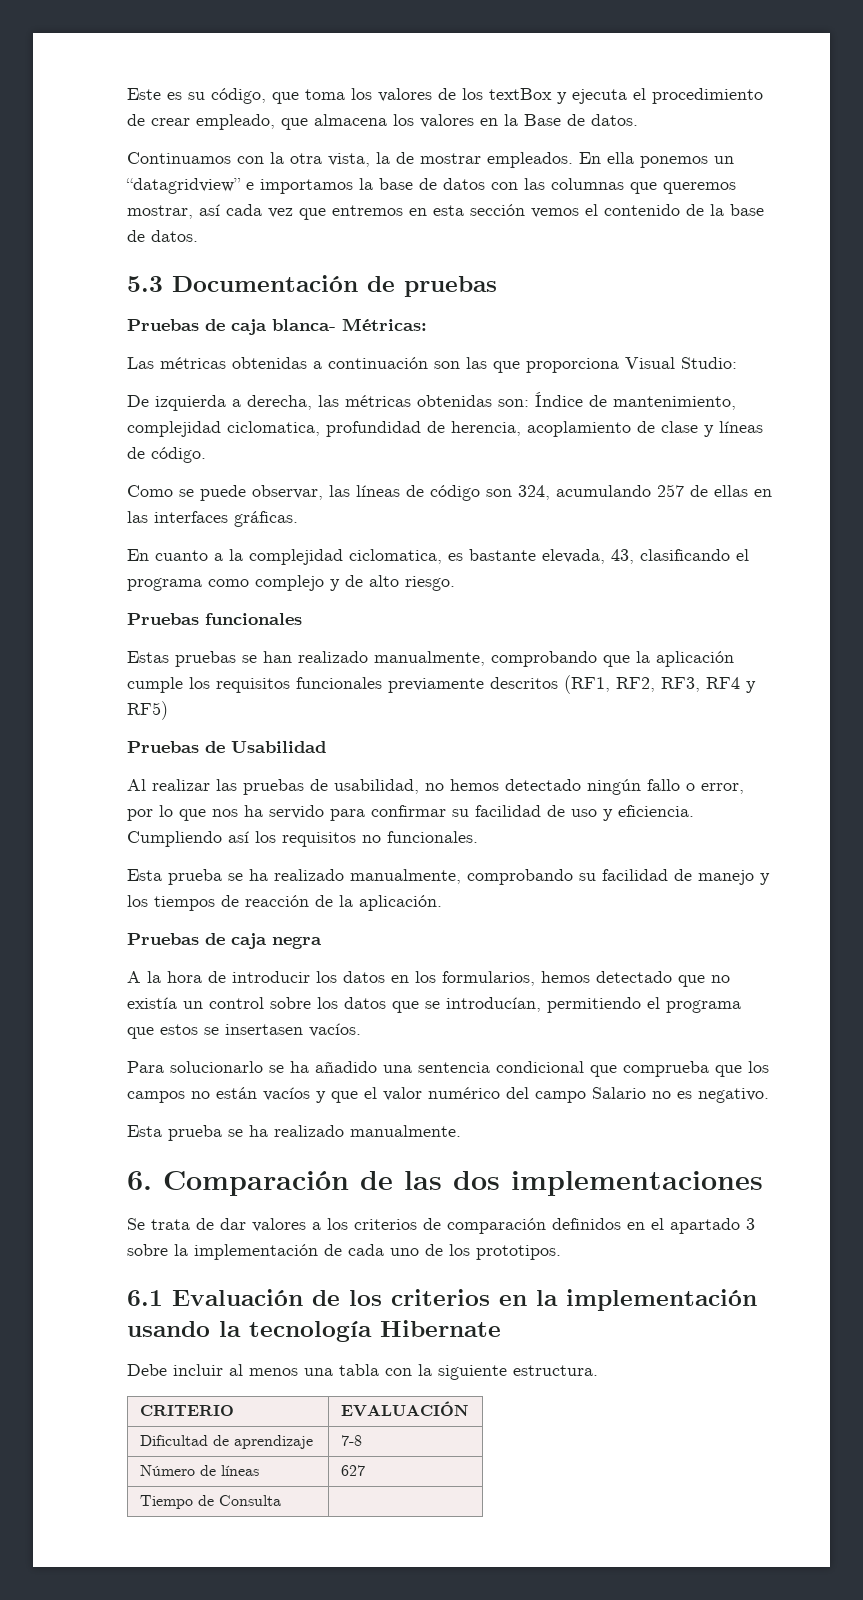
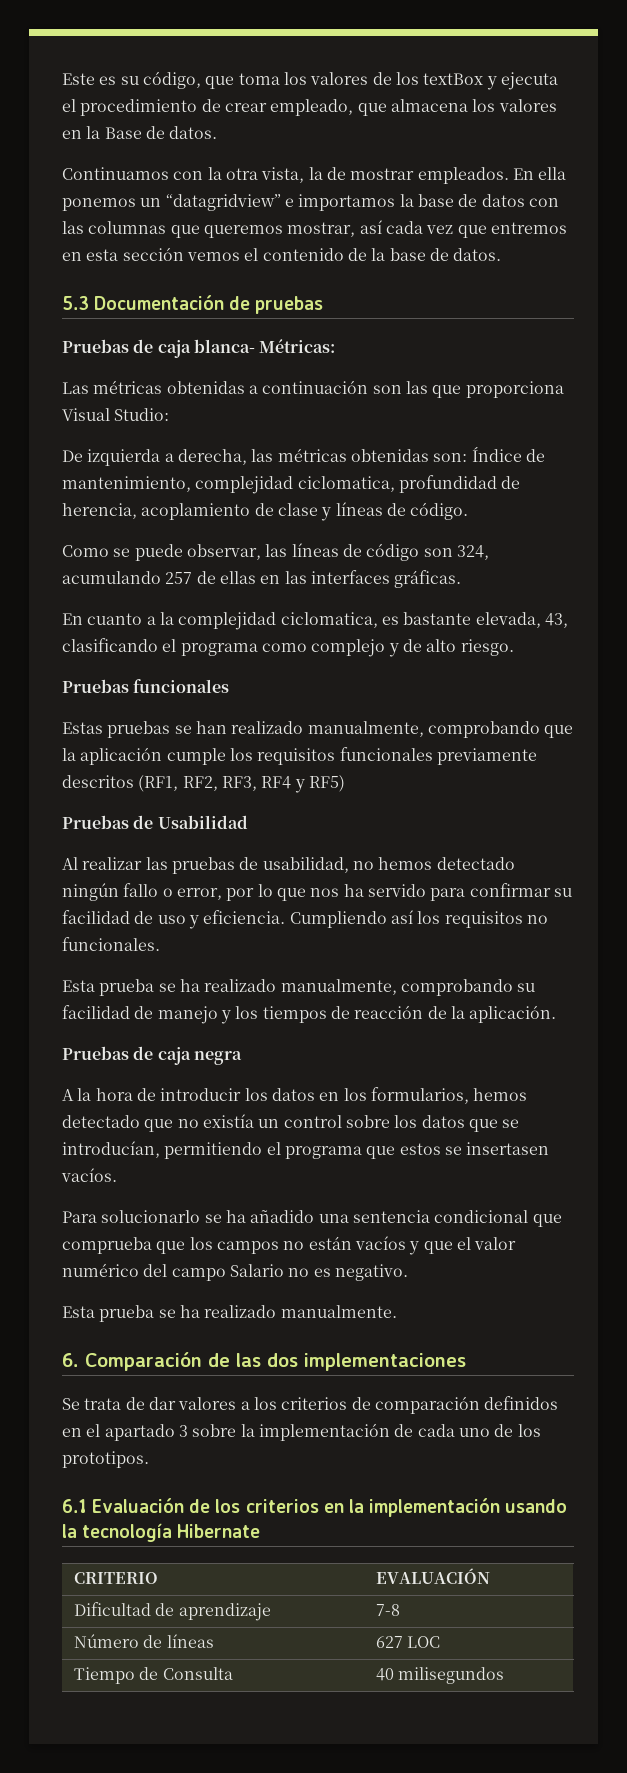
- Debe incluir al menos una tabla con la siguiente estructura.
- Número de líneas | 627
+ Número de líneas | 627 LOC
- Tiempo de Consulta |
+ Tiempo de Consulta | 40 milisegundos

